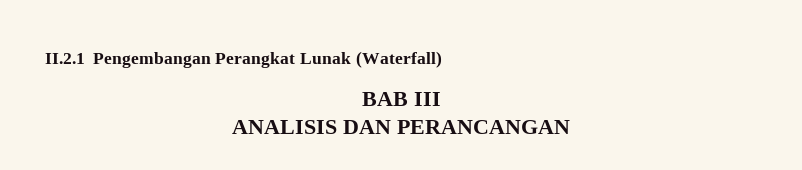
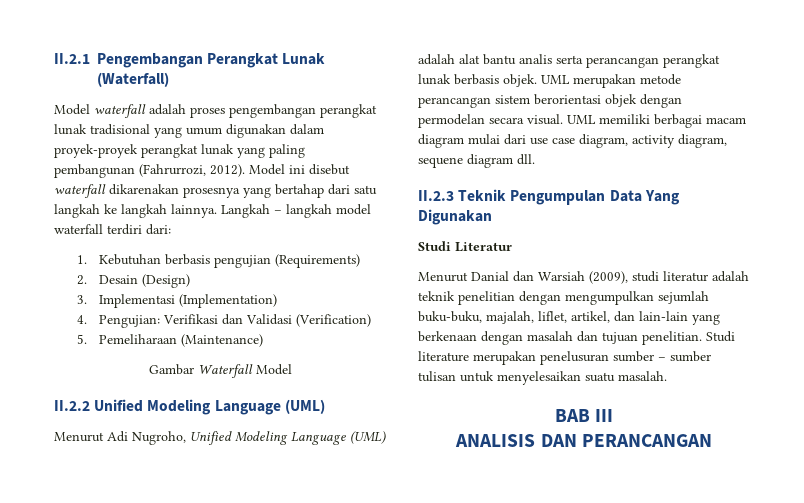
+ Model waterfall adalah proses pengembangan perangkat lunak tradisional yang umum digunakan dalam proyek-proyek perangkat lunak yang paling pembangunan (Fahrurrozi, 2012). Model ini disebut waterfall dikarenakan prosesnya yang bertahap dari satu langkah ke langkah lainnya. Langkah – langkah model waterfall terdiri dari:
+ 1. Kebutuhan berbasis pengujian (Requirements)
+ 2. Desain (Design)
+ 3. Implementasi (Implementation)
+ 4. Pengujian: Verifikasi dan Validasi (Verification)
+ 5. Pemeliharaan (Maintenance)
+ Gambar Waterfall Model
+ II.2.2 Unified Modeling Language (UML)
+ Menurut Adi Nugroho, Unified Modeling Language (UML) adalah alat bantu analis serta perancangan perangkat lunak berbasis objek. UML merupakan metode perancangan sistem berorientasi objek dengan permodelan secara visual. UML memiliki berbagai macam diagram mulai dari use case diagram, activity diagram, sequene diagram dll.
+ II.2.3 Teknik Pengumpulan Data Yang Digunakan
+ Studi Literatur
+ Menurut Danial dan Warsiah (2009), studi literatur adalah teknik penelitian dengan mengumpulkan sejumlah buku-buku, majalah, liflet, artikel, dan lain-lain yang berkenaan dengan masalah dan tujuan penelitian. Studi literature merupakan penelusuran sumber – sumber tulisan untuk menyelesaikan suatu masalah.

